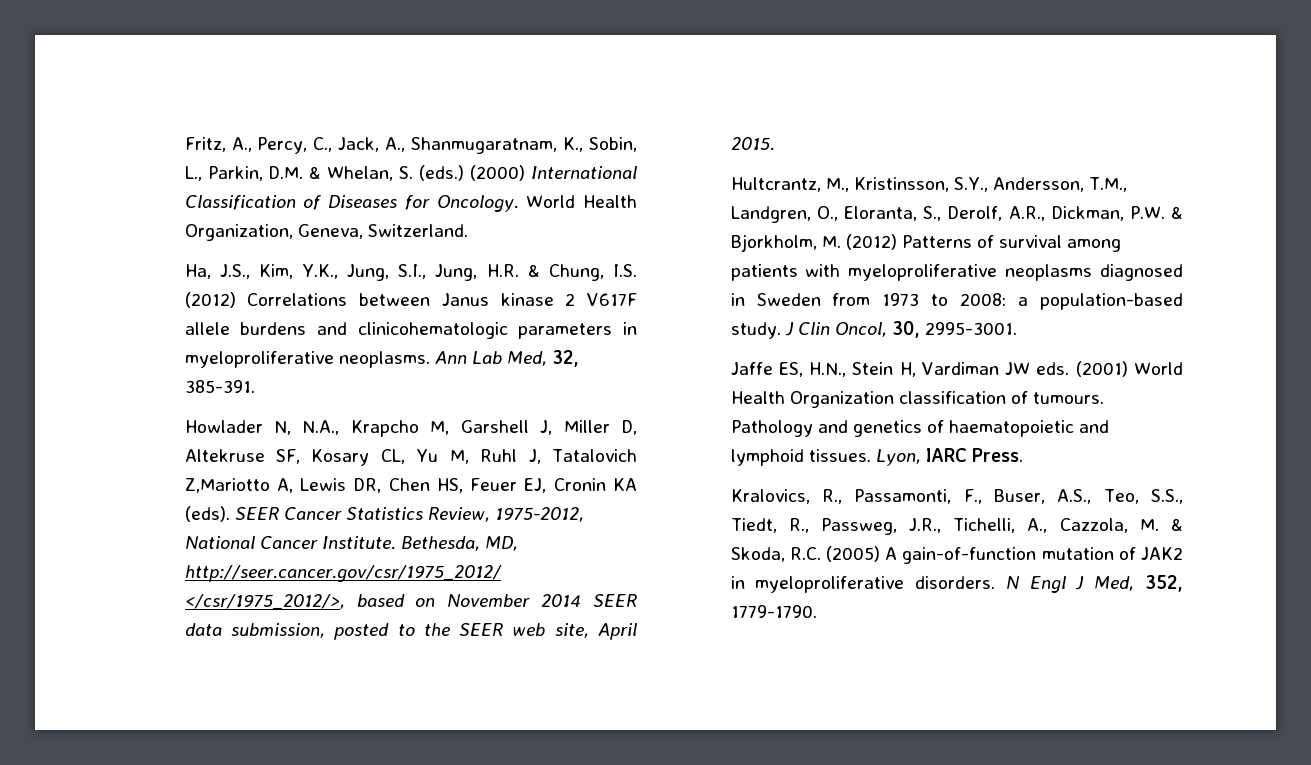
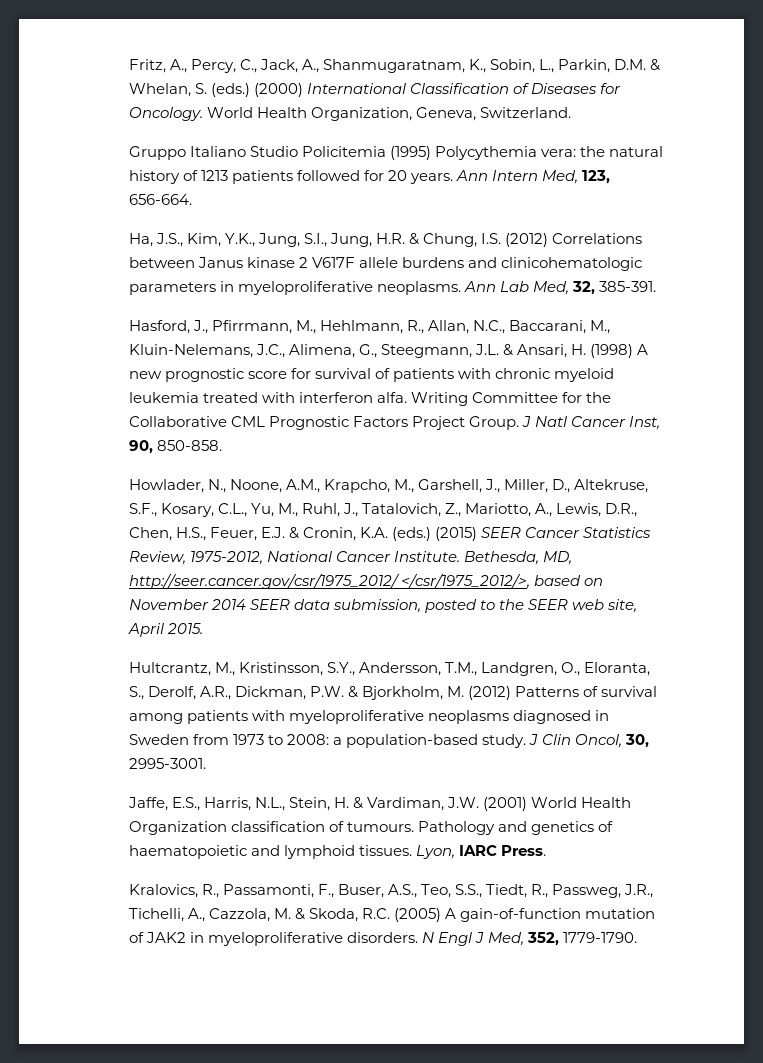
+ Gruppo Italiano Studio Policitemia (1995) Polycythemia vera: the natural history of 1213 patients followed for 20 years. Ann Intern Med, 123, 656-664.
- Howlader N, N.A., Krapcho M, Garshell J, Miller D, Altekruse SF, Kosary CL, Yu M, Ruhl J, Tatalovich Z,Mariotto A, Lewis DR, Chen HS, Feuer EJ, Cronin KA (eds). SEER Cancer Statistics Review, 1975-2012, National Cancer Institute.
+ Hasford, J., Pfirrmann, M., Hehlmann, R., Allan, N.C., Baccarani, M., Kluin-Nelemans, J.C., Alimena, G., Steegmann, J.L. & Ansari, H. (1998) A new prognostic score for survival of patients with chronic myeloid leukemia treated with interferon alfa. Writing Committee for the Collaborative CML Prognostic Factors Project Group. J Natl Cancer Inst, 90, 850-858.
+ Howlader, N., Noone, A.M., Krapcho, M., Garshell, J., Miller, D., Altekruse, S.F., Kosary, C.L., Yu, M., Ruhl, J., Tatalovich, Z., Mariotto, A., Lewis, D.R., Chen, H.S., Feuer, E.J. & Cronin, K.A. (eds.) (2015) SEER Cancer Statistics Review, 1975-2012, National Cancer Institute.
- Jaffe ES, H.N., Stein H, Vardiman JW eds. (2001) World Health Organization classification of tumours.
+ Jaffe, E.S., Harris, N.L., Stein, H. & Vardiman, J.W. (2001) World Health Organization classification of tumours.

